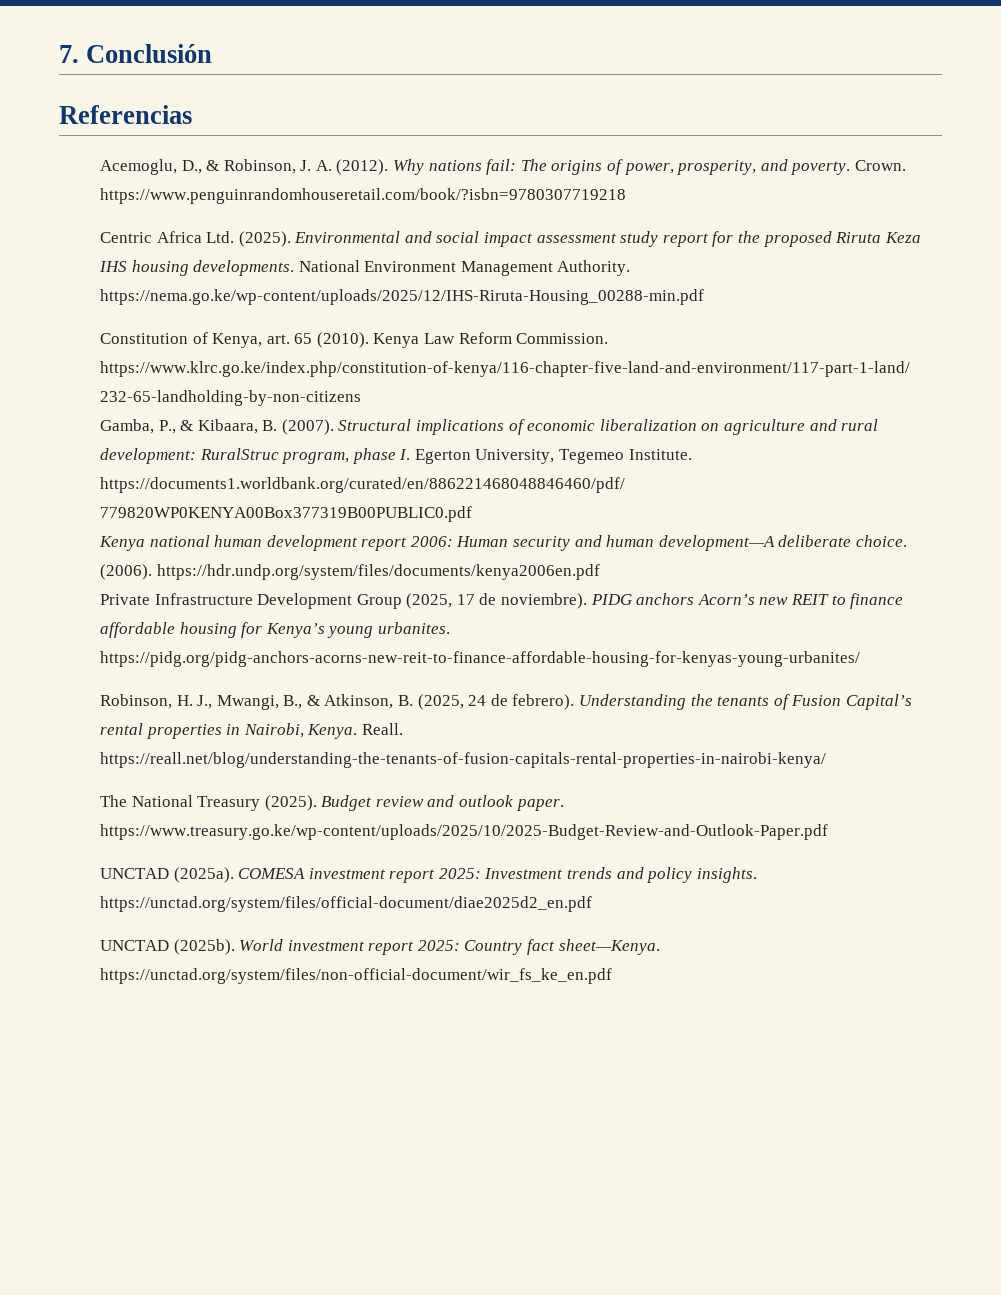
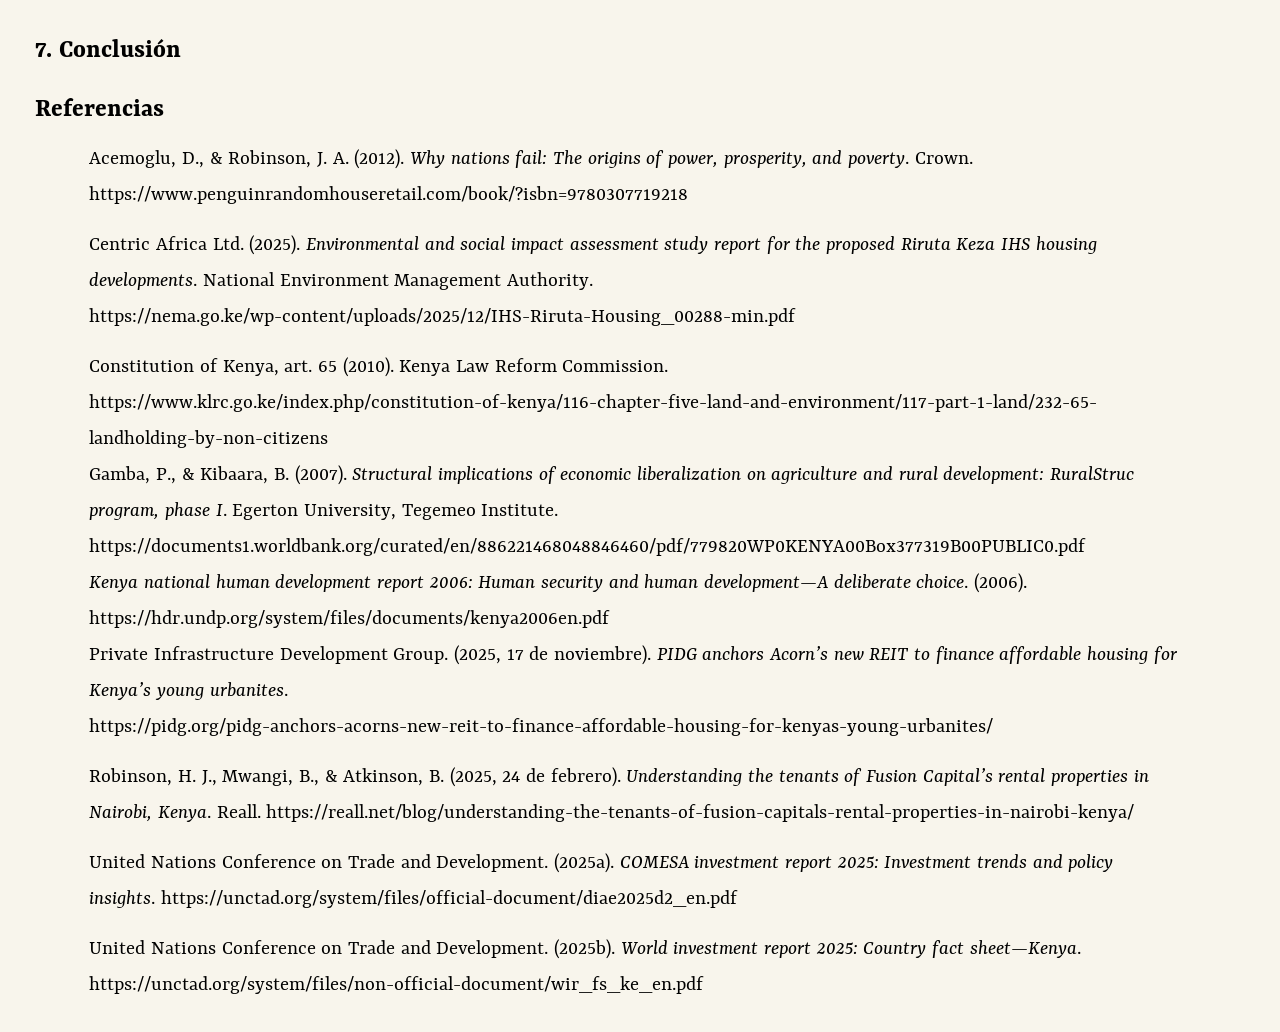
- Private Infrastructure Development Group (2025, 17 de noviembre).
+ Private Infrastructure Development Group. (2025, 17 de noviembre).
- The National Treasury (2025). Budget review and outlook paper. https://www.treasury.go.ke/wp-content/uploads/2025/10/2025-Budget-Review-and-Outlook-Paper.pdf
- UNCTAD (2025a).
+ United Nations Conference on Trade and Development. (2025a).
- UNCTAD (2025b).
+ United Nations Conference on Trade and Development. (2025b).

